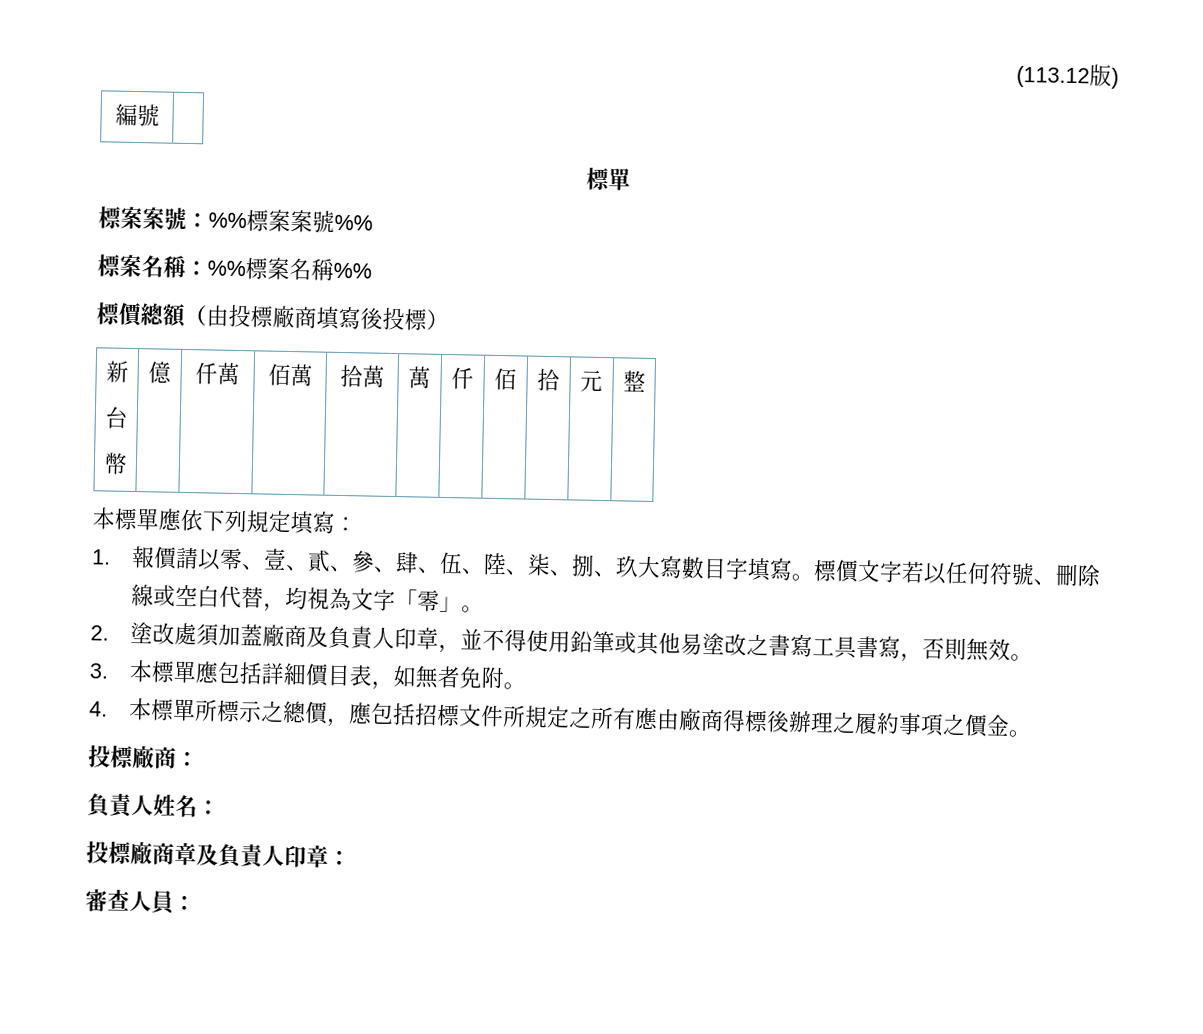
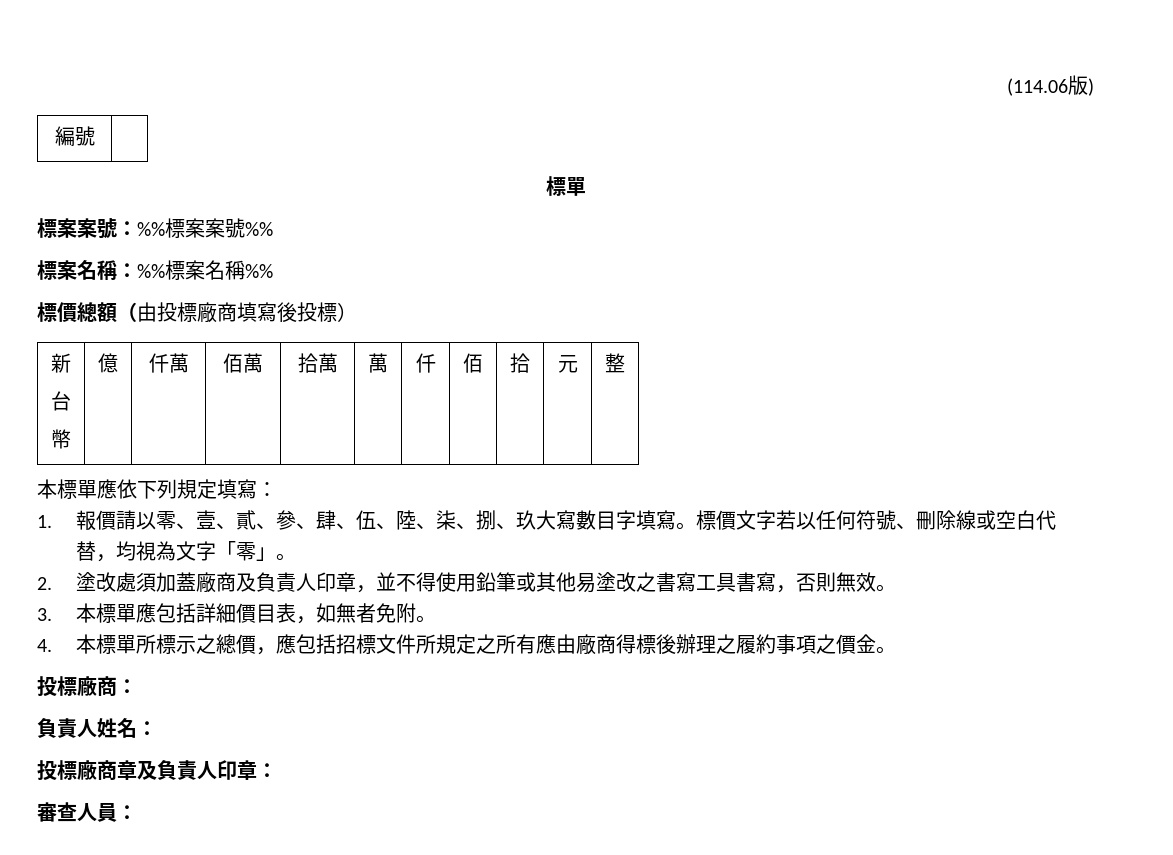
- (113.12版)
+ (114.06版)

